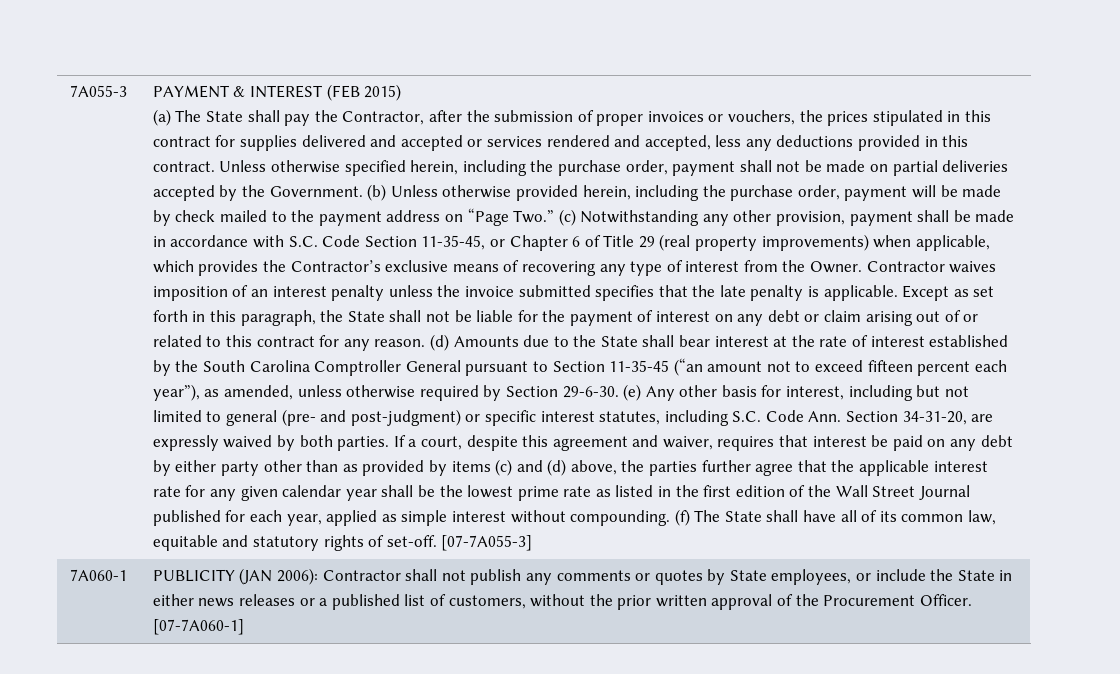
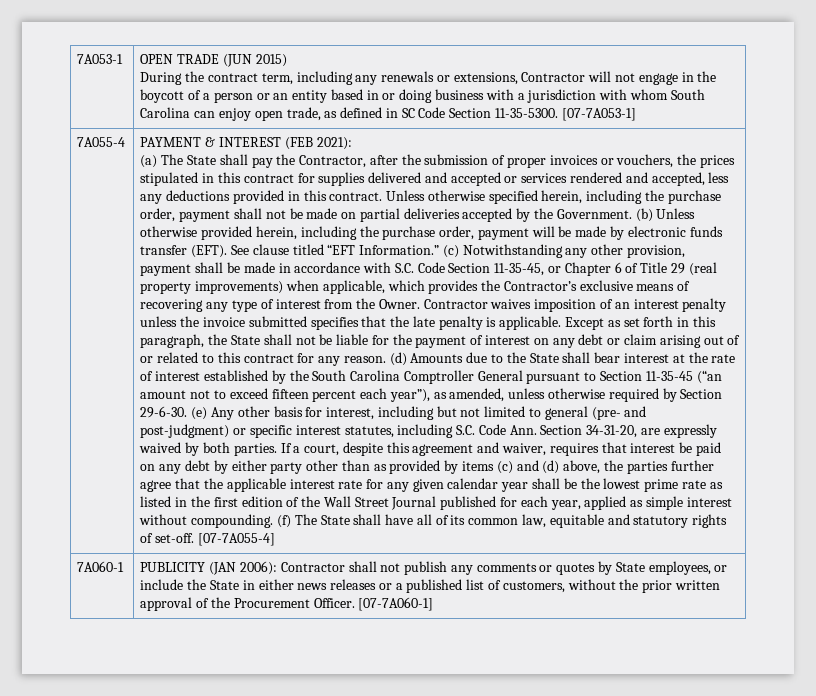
- 7A055-3
+ 7A053-1 | OPEN TRADE (JUN 2015)
+ During the contract term, including any renewals or extensions, Contractor will not engage in the boycott of a person or an entity based in or doing business with a jurisdiction with whom South Carolina can enjoy open trade, as defined in SC Code Section 11-35-5300. [07-7A053-1]
+ 7A055-4
- PAYMENT & INTEREST (FEB 2015)
+ PAYMENT & INTEREST (FEB 2021):
- (b) Unless otherwise provided herein, including the purchase order, payment will be made by check mailed to the payment address on “Page Two.” (c) Notwithstanding any other provision, payment shall be made in accordance with S.C. Code Section 11-35-45, or Chapter 6 of Title 29 (real property improvements) when applicable, which provides the Contractor’s exclusive means of recovering any type of interest from the Owner.
+ (b) Unless otherwise provided herein, including the purchase order, payment will be made by electronic funds transfer (EFT). See clause titled “EFT Information.” (c) Notwithstanding any other provision, payment shall be made in accordance with S.C. Code Section 11-35-45, or Chapter 6 of Title 29 (real property improvements) when applicable, which provides the Contractor’s exclusive means of recovering any type of interest from the Owner.
- [07-7A055-3]
+ [07-7A055-4]

